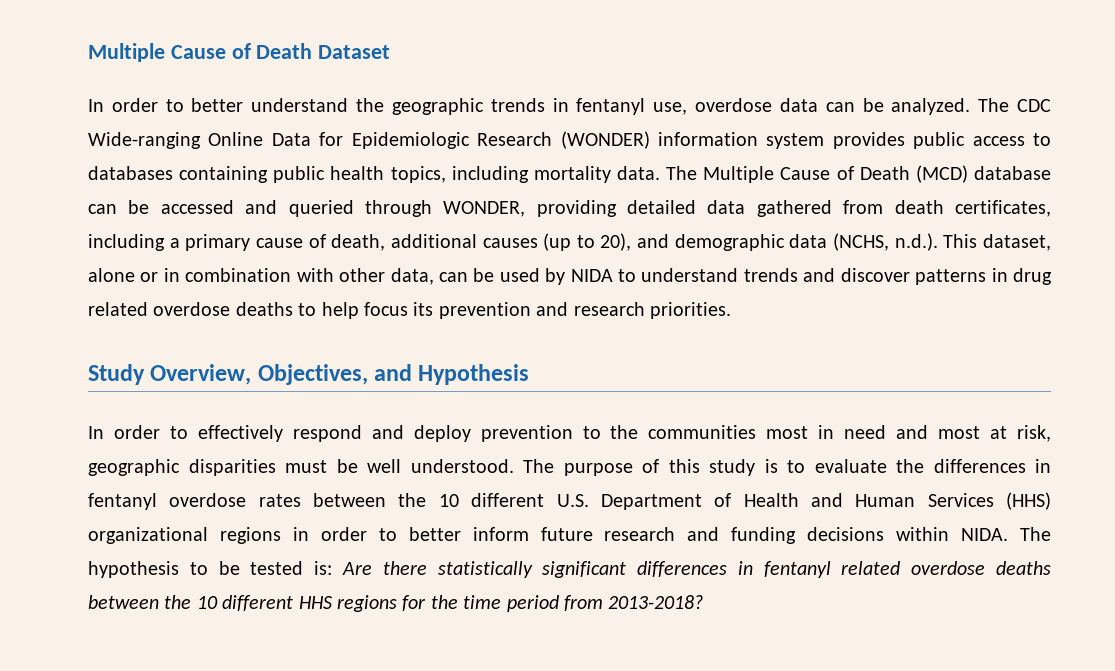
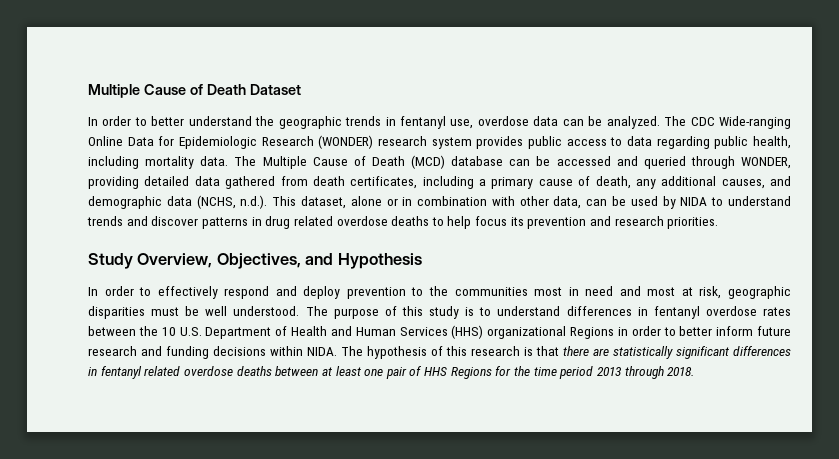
- The CDC Wide-ranging Online Data for Epidemiologic Research (WONDER) information system provides public access to databases containing public health topics, including mortality data.
+ The CDC Wide-ranging Online Data for Epidemiologic Research (WONDER) research system provides public access to data regarding public health, including mortality data.
- The Multiple Cause of Death (MCD) database can be accessed and queried through WONDER, providing detailed data gathered from death certificates, including a primary cause of death, additional causes (up to 20), and demographic data (NCHS, n.d.). This dataset, alone or in combination with other data, can be used by NIDA to understand trends and discover patterns in drug related overdose deaths to help focus its prevention and research priorities.
+ The Multiple Cause of Death (MCD) database can be accessed and queried through WONDER, providing detailed data gathered from death certificates, including a primary cause of death, any additional causes, and demographic data (NCHS, n.d.). This dataset, alone or in combination with other data, can be used by NIDA to understand trends and discover patterns in drug related overdose deaths to help focus its prevention and research priorities.
- The purpose of this study is to evaluate the differences in fentanyl overdose rates between the 10 different U.S. Department of Health and Human Services (HHS) organizational regions in order to better inform future research and funding decisions within NIDA.
+ The purpose of this study is to understand differences in fentanyl overdose rates between the 10 U.S. Department of Health and Human Services (HHS) organizational Regions in order to better inform future research and funding decisions within NIDA.
- The hypothesis to be tested is: Are there statistically significant differences in fentanyl related overdose deaths between the 10 different HHS regions for the time period from 2013-2018?
+ The hypothesis of this research is that there are statistically significant differences in fentanyl related overdose deaths between at least one pair of HHS Regions for the time period 2013 through 2018.

